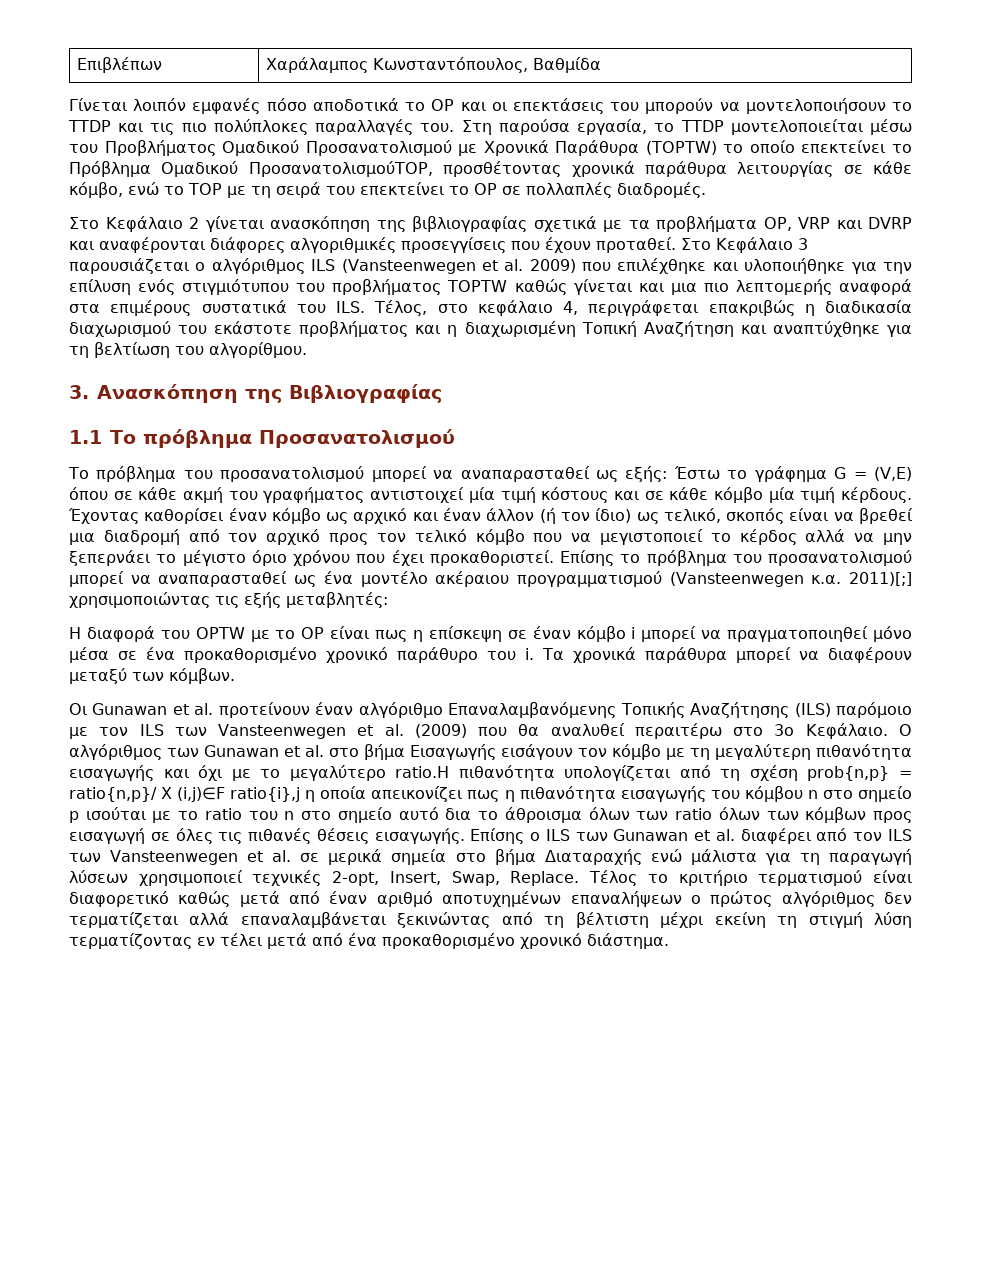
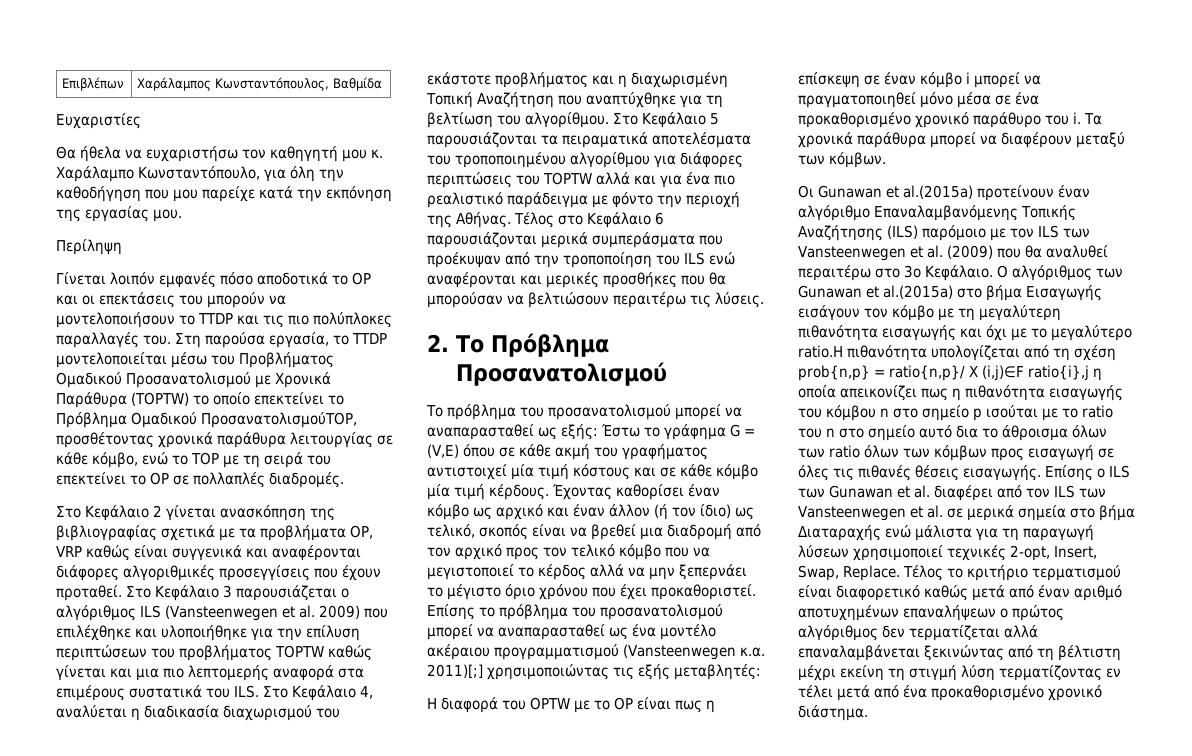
+ Ευχαριστίες
+ Θα ήθελα να ευχαριστήσω τον καθηγητή μου κ. Χαράλαμπο Κωνσταντόπουλο, για όλη την καθοδήγηση που μου παρείχε κατά την εκπόνηση της εργασίας μου.
+ Περίληψη
- Στο Κεφάλαιο 2 γίνεται ανασκόπηση της βιβλιογραφίας σχετικά με τα προβλήματα OP, VRP και DVRP και αναφέρονται διάφορες αλγοριθμικές προσεγγίσεις που έχουν προταθεί.
+ Στο Κεφάλαιο 2 γίνεται ανασκόπηση της βιβλιογραφίας σχετικά με τα προβλήματα OP, VRP καθώς είναι συγγενικά και αναφέρονται διάφορες αλγοριθμικές προσεγγίσεις που έχουν προταθεί.
- Στο Κεφάλαιο 3 παρουσιάζεται ο αλγόριθμος ILS (Vansteenwegen et al. 2009) που επιλέχθηκε και υλοποιήθηκε για την επίλυση ενός στιγμιότυπου του προβλήματος TOPTW καθώς γίνεται και μια πιο λεπτομερής αναφορά στα επιμέρους συστατικά του ILS. Τέλος, στο κεφάλαιο 4, περιγράφεται επακριβώς η διαδικασία διαχωρισμού του εκάστοτε προβλήματος και η διαχωρισμένη Τοπική Αναζήτηση και αναπτύχθηκε για τη βελτίωση του αλγορίθμου.
- 3. Ανασκόπηση της Βιβλιογραφίας
- 1.1 Το πρόβλημα Προσανατολισμού
+ Στο Κεφάλαιο 3 παρουσιάζεται ο αλγόριθμος ILS (Vansteenwegen et al. 2009) που επιλέχθηκε και υλοποιήθηκε για την επίλυση περιπτώσεων του προβλήματος TOPTW καθώς γίνεται και μια πιο λεπτομερής αναφορά στα επιμέρους συστατικά του ILS. Στο Κεφάλαιο 4, αναλύεται η διαδικασία διαχωρισμού του εκάστοτε προβλήματος και η διαχωρισμένη Τοπική Αναζήτηση που αναπτύχθηκε για τη βελτίωση του αλγορίθμου. Στο Κεφάλαιο 5 παρουσιάζονται τα πειραματικά αποτελέσματα του τροποποιημένου αλγορίθμου για διάφορες περιπτώσεις του TOPTW αλλά και για ένα πιο ρεαλιστικό παράδειγμα με φόντο την περιοχή της Αθήνας. Τέλος στο Κεφάλαιο 6 παρουσιάζονται μερικά συμπεράσματα που προέκυψαν από την τροποποίηση του ILS ενώ αναφέρονται και μερικές προσθήκες που θα μπορούσαν να βελτιώσουν περαιτέρω τις λύσεις.
+ 2. Το Πρόβλημα Προσανατολισμού
- Οι Gunawan et al. προτείνουν έναν αλγόριθμο Επαναλαμβανόμενης Τοπικής Αναζήτησης (ILS) παρόμοιο με τον ILS των Vansteenwegen et al. (2009) που θα αναλυθεί περαιτέρω στο 3ο Κεφάλαιο.
+ Οι Gunawan et al.(2015a) προτείνουν έναν αλγόριθμο Επαναλαμβανόμενης Τοπικής Αναζήτησης (ILS) παρόμοιο με τον ILS των Vansteenwegen et al. (2009) που θα αναλυθεί περαιτέρω στο 3ο Κεφάλαιο.
- Ο αλγόριθμος των Gunawan et al. στο βήμα Εισαγωγής εισάγουν τον κόμβο με τη μεγαλύτερη πιθανότητα εισαγωγής και όχι με το μεγαλύτερο ratio.Η πιθανότητα υπολογίζεται από τη σχέση prob{n,p} = ratio{n,p}/ X (i,j)∈F ratio{i},j η οποία απεικονίζει πως η πιθανότητα εισαγωγής του κόμβου n στο σημείο p ισούται με το ratio του n στο σημείο αυτό δια το άθροισμα όλων των ratio όλων των κόμβων προς εισαγωγή σε όλες τις πιθανές θέσεις εισαγωγής.
+ Ο αλγόριθμος των Gunawan et al.(2015a) στο βήμα Εισαγωγής εισάγουν τον κόμβο με τη μεγαλύτερη πιθανότητα εισαγωγής και όχι με το μεγαλύτερο ratio.Η πιθανότητα υπολογίζεται από τη σχέση prob{n,p} = ratio{n,p}/ X (i,j)∈F ratio{i},j η οποία απεικονίζει πως η πιθανότητα εισαγωγής του κόμβου n στο σημείο p ισούται με το ratio του n στο σημείο αυτό δια το άθροισμα όλων των ratio όλων των κόμβων προς εισαγωγή σε όλες τις πιθανές θέσεις εισαγωγής.

